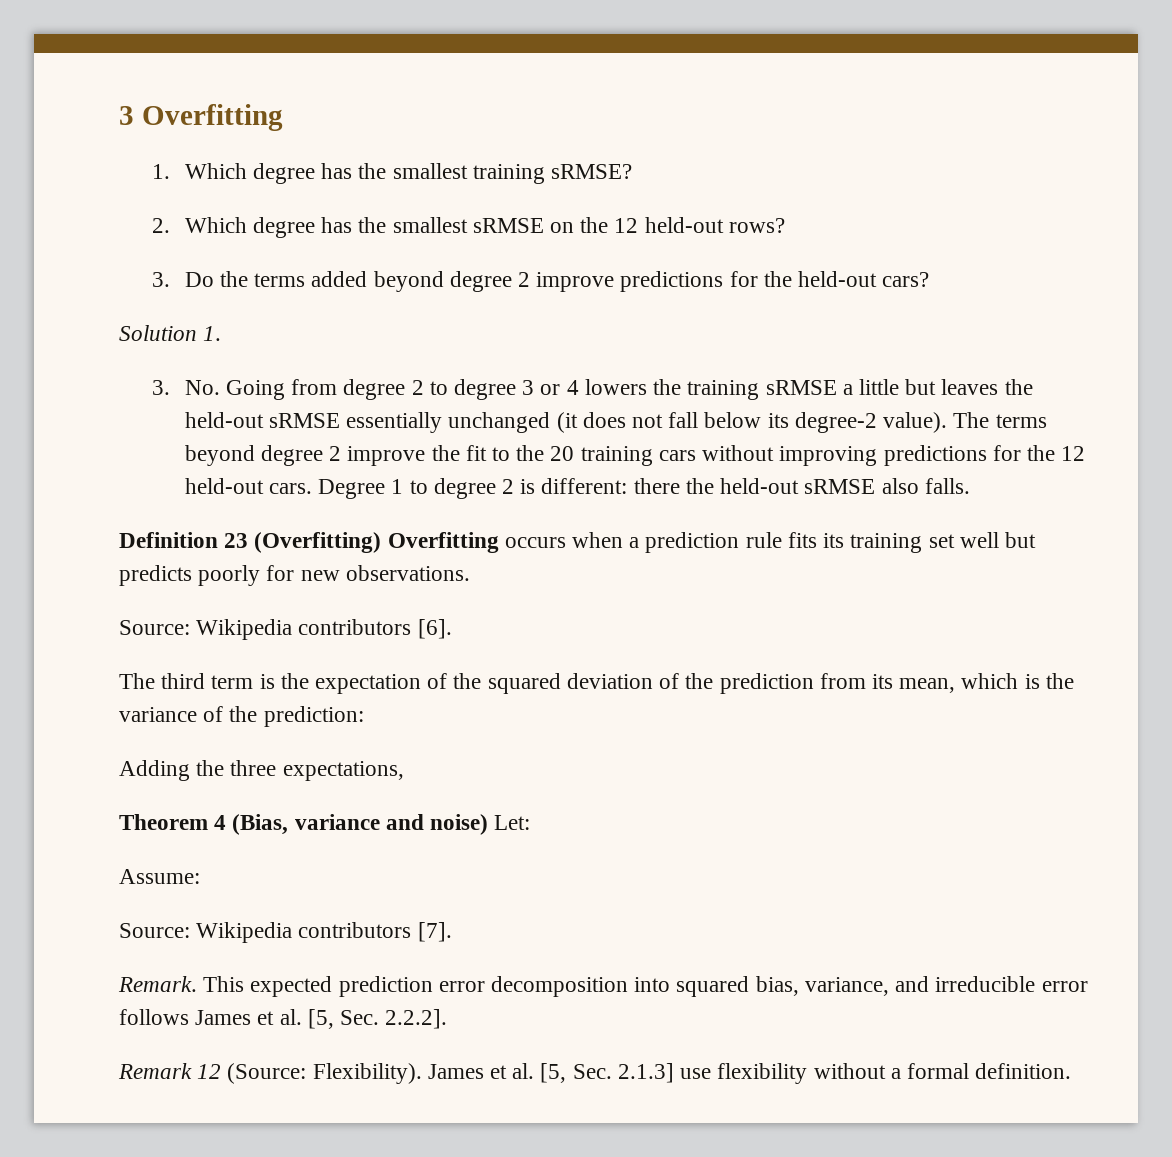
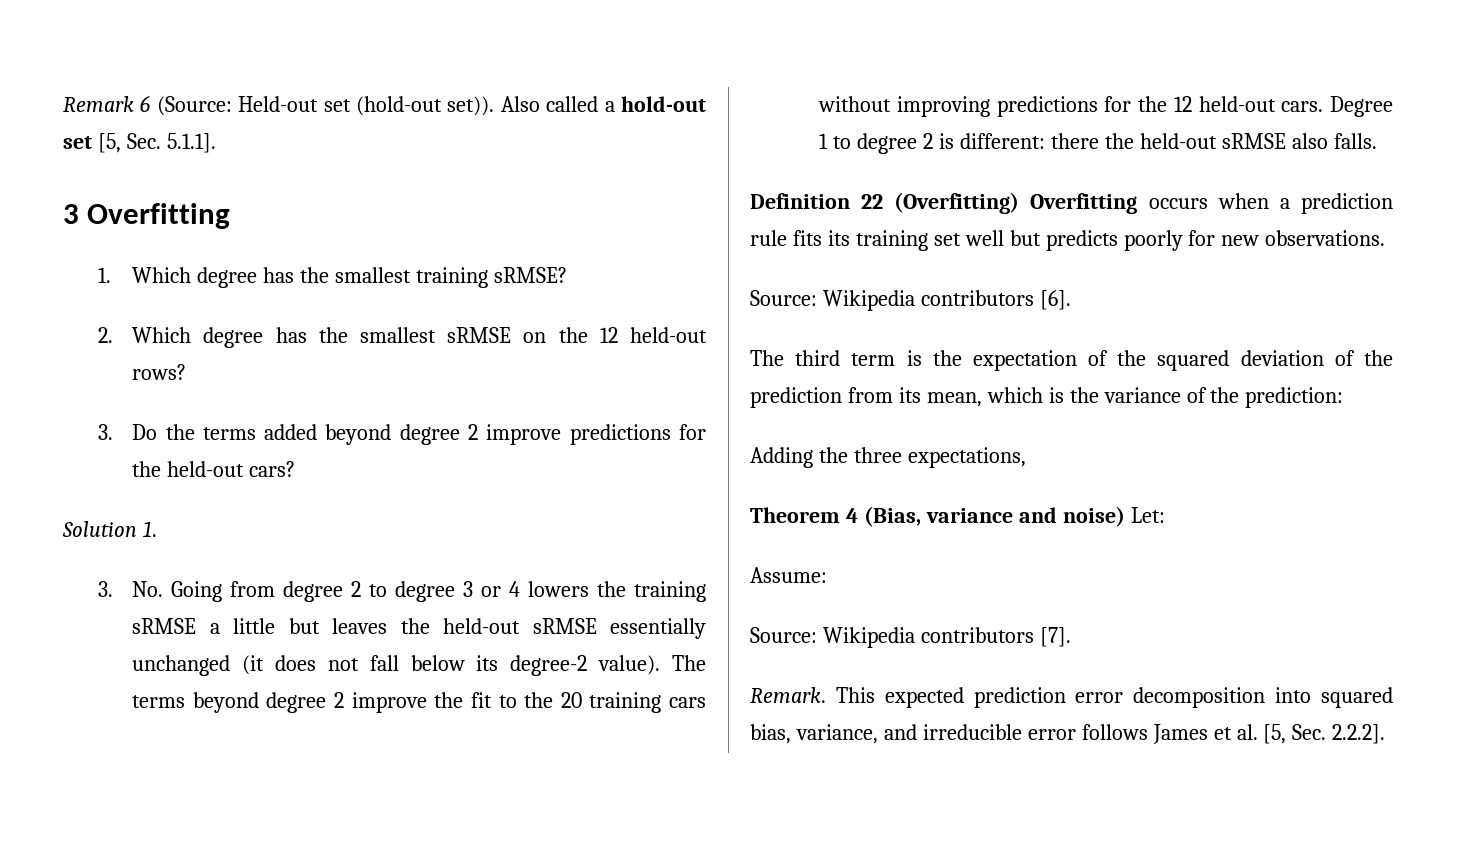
+ Remark 6 (Source: Held-out set (hold-out set)). Also called a hold-out set [5, Sec. 5.1.1].
- Definition 23 (Overfitting) Overfitting occurs when a prediction rule fits its training set well but predicts poorly for new observations.
+ Definition 22 (Overfitting) Overfitting occurs when a prediction rule fits its training set well but predicts poorly for new observations.
- Remark 12 (Source: Flexibility). James et al. [5, Sec. 2.1.3] use flexibility without a formal definition.

